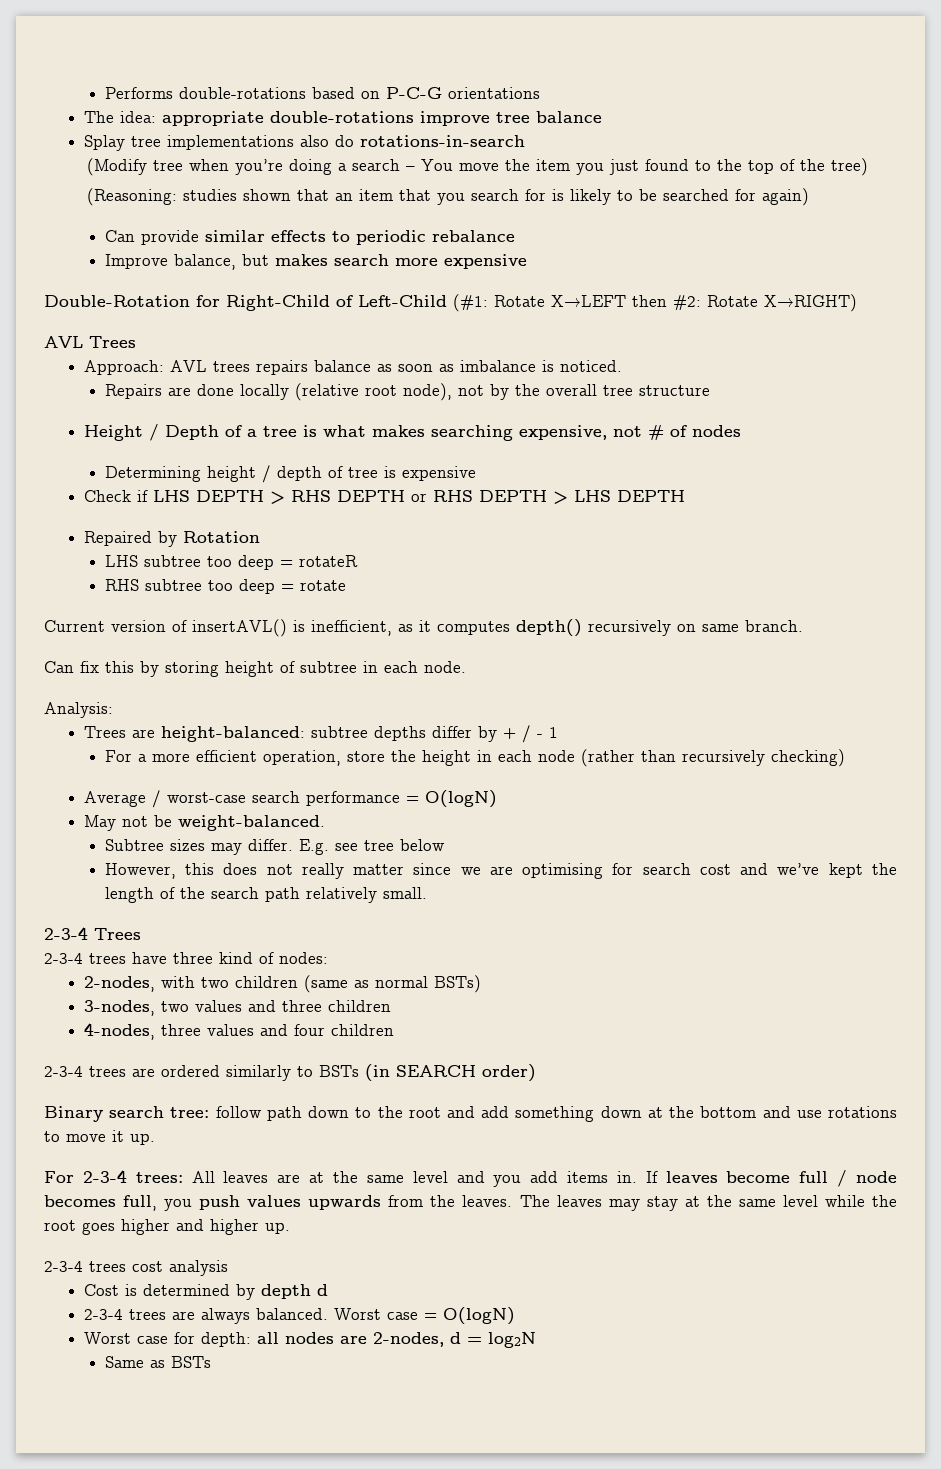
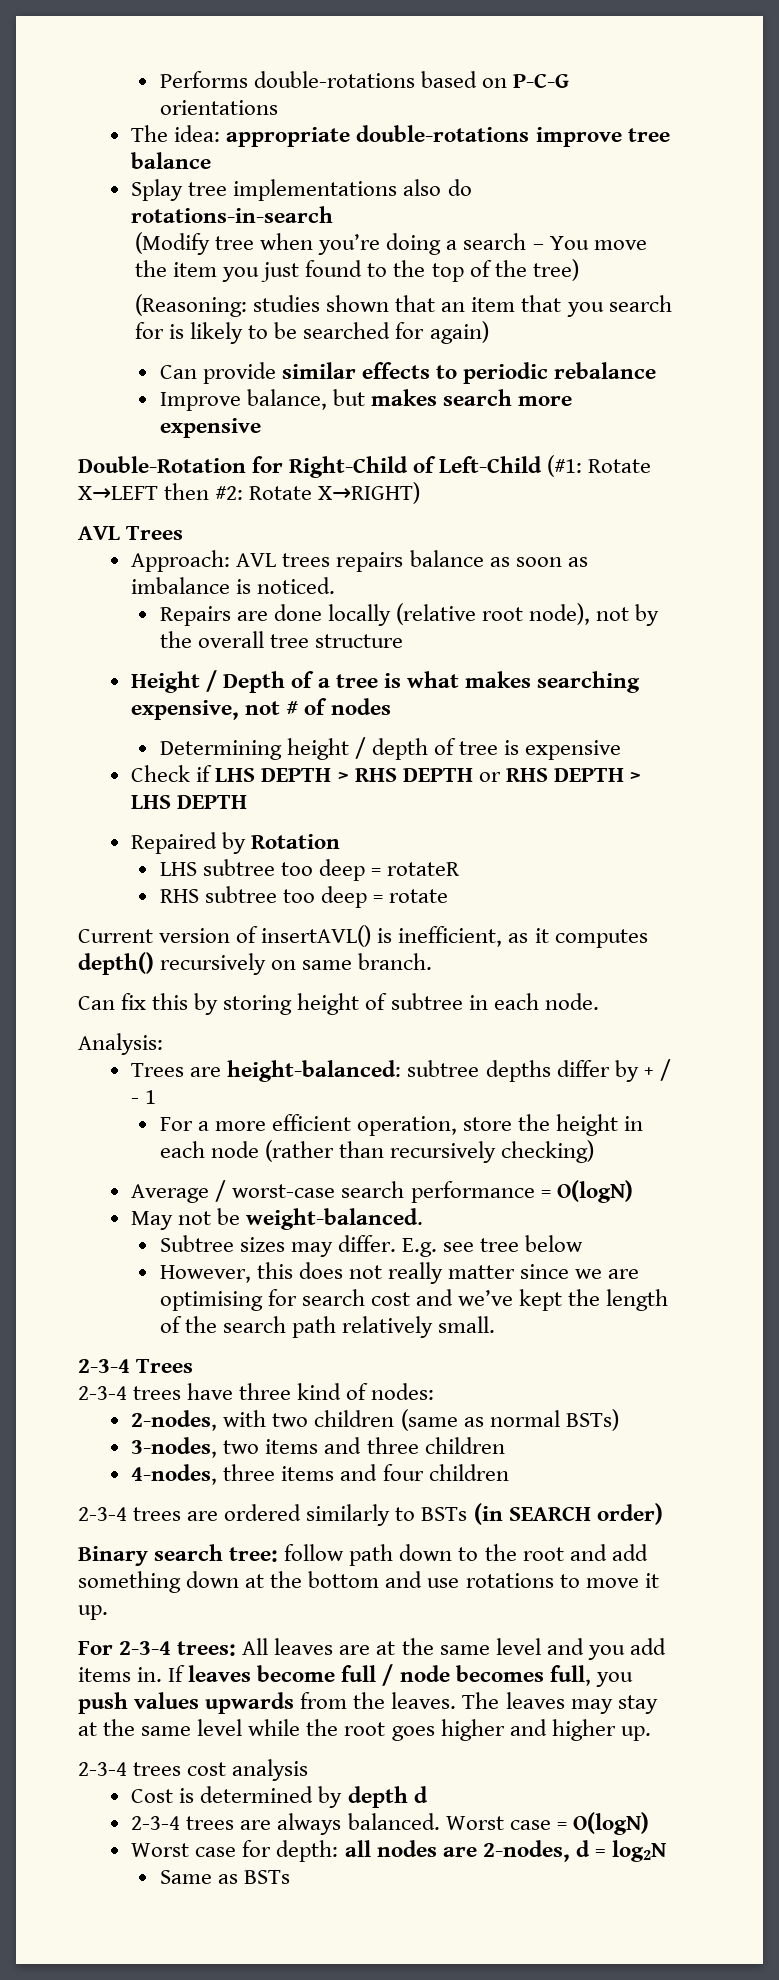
- 3-nodes, two values and three children
+ 3-nodes, two items and three children
- 4-nodes, three values and four children
+ 4-nodes, three items and four children

